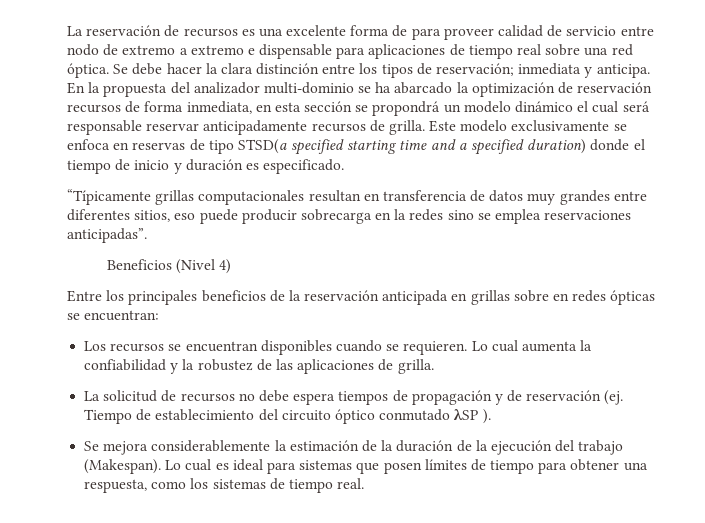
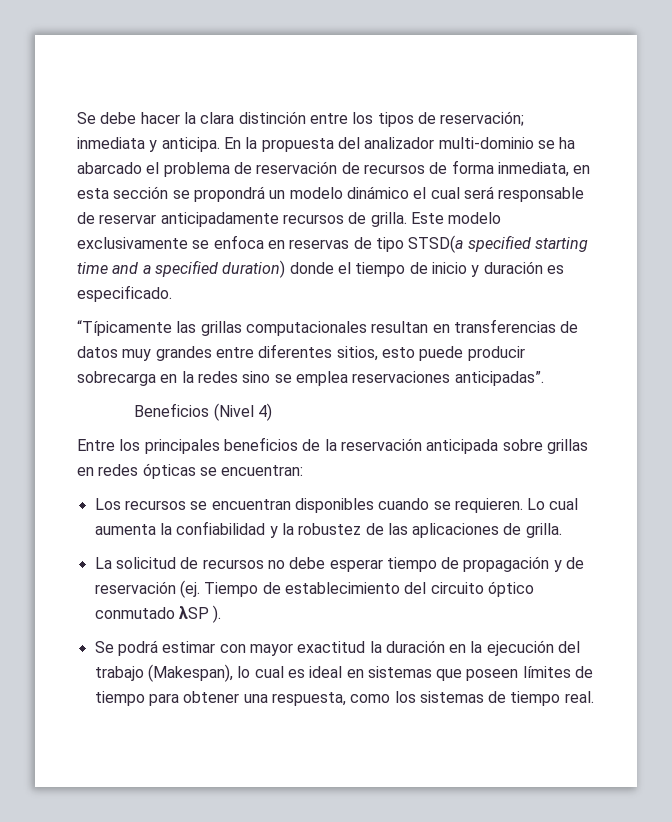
- La reservación de recursos es una excelente forma de para proveer calidad de servicio entre nodo de extremo a extremo e dispensable para aplicaciones de tiempo real sobre una red óptica.
- En la propuesta del analizador multi-dominio se ha abarcado la optimización de reservación recursos de forma inmediata, en esta sección se propondrá un modelo dinámico el cual será responsable reservar anticipadamente recursos de grilla.
+ En la propuesta del analizador multi-dominio se ha abarcado el problema de reservación de recursos de forma inmediata, en esta sección se propondrá un modelo dinámico el cual será responsable de reservar anticipadamente recursos de grilla.
- “Típicamente grillas computacionales resultan en transferencia de datos muy grandes entre diferentes sitios, eso puede producir sobrecarga en la redes sino se emplea reservaciones anticipadas”.
+ “Típicamente las grillas computacionales resultan en transferencias de datos muy grandes entre diferentes sitios, esto puede producir sobrecarga en la redes sino se emplea reservaciones anticipadas”.
- Entre los principales beneficios de la reservación anticipada en grillas sobre en redes ópticas se encuentran:
+ Entre los principales beneficios de la reservación anticipada sobre grillas en redes ópticas se encuentran:
- La solicitud de recursos no debe espera tiempos de propagación y de reservación (ej.
+ La solicitud de recursos no debe esperar tiempo de propagación y de reservación (ej.
- Se mejora considerablemente la estimación de la duración de la ejecución del trabajo (Makespan). Lo cual es ideal para sistemas que posen límites de tiempo para obtener una respuesta, como los sistemas de tiempo real.
+ Se podrá estimar con mayor exactitud la duración en la ejecución del trabajo (Makespan), lo cual es ideal en sistemas que poseen límites de tiempo para obtener una respuesta, como los sistemas de tiempo real.

